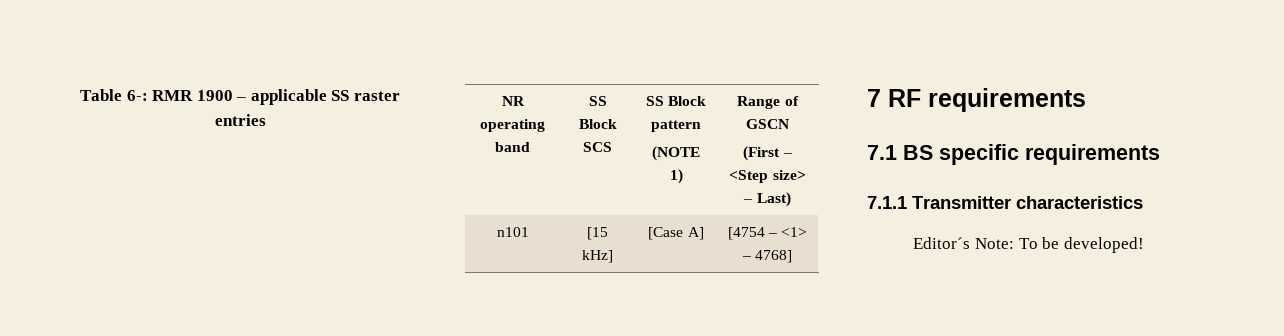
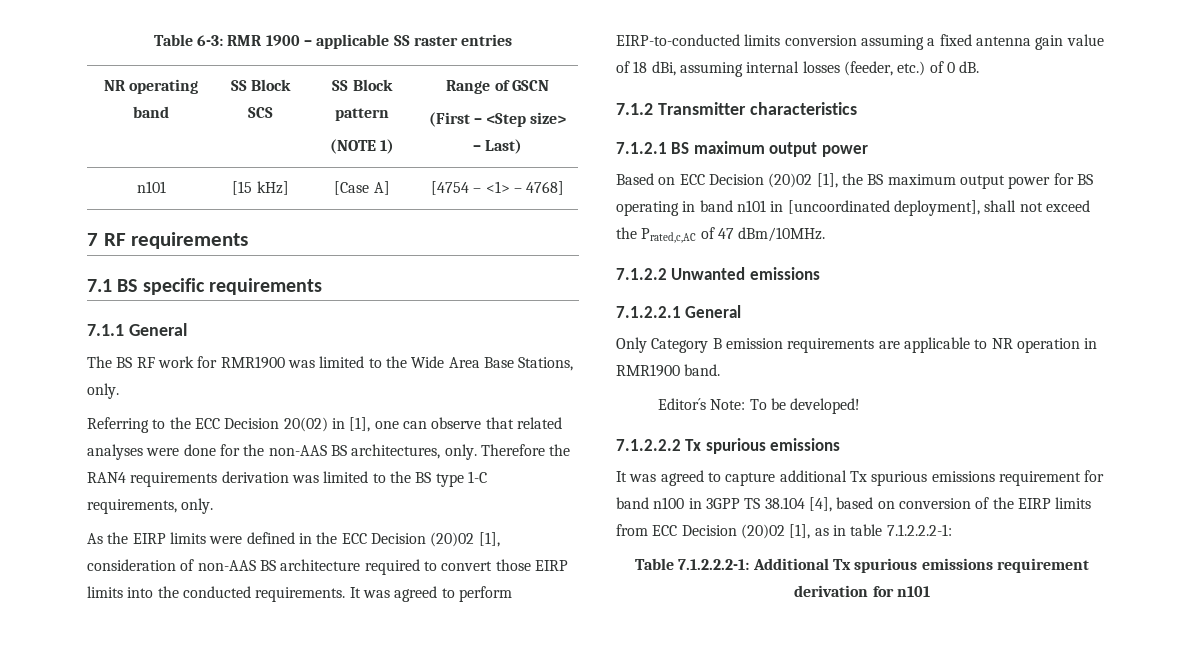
- Table 6-: RMR 1900 – applicable SS raster entries
+ Table 6-3: RMR 1900 – applicable SS raster entries
- 7.1.1 Transmitter characteristics
+ 7.1.1 General
+ The BS RF work for RMR1900 was limited to the Wide Area Base Stations, only.
+ Referring to the ECC Decision 20(02) in [1], one can observe that related analyses were done for the non-AAS BS architectures, only. Therefore the RAN4 requirements derivation was limited to the BS type 1-C requirements, only.
+ As the EIRP limits were defined in the ECC Decision (20)02 [1], consideration of non-AAS BS architecture required to convert those EIRP limits into the conducted requirements. It was agreed to perform EIRP-to-conducted limits conversion assuming a fixed antenna gain value of 18 dBi, assuming internal losses (feeder, etc.) of 0 dB.
+ 7.1.2 Transmitter characteristics
+ 7.1.2.1 BS maximum output power
+ Based on ECC Decision (20)02 [1], the BS maximum output power for BS operating in band n101 in [uncoordinated deployment], shall not exceed the Prated,c,AC of 47 dBm/10MHz.
+ 7.1.2.2 Unwanted emissions
+ 7.1.2.2.1 General
+ Only Category B emission requirements are applicable to NR operation in RMR1900 band.
+ 7.1.2.2.2 Tx spurious emissions
+ It was agreed to capture additional Tx spurious emissions requirement for band n100 in 3GPP TS 38.104 [4], based on conversion of the EIRP limits from ECC Decision (20)02 [1], as in table 7.1.2.2.2-1:
+ Table 7.1.2.2.2-1: Additional Tx spurious emissions requirement derivation for n101

